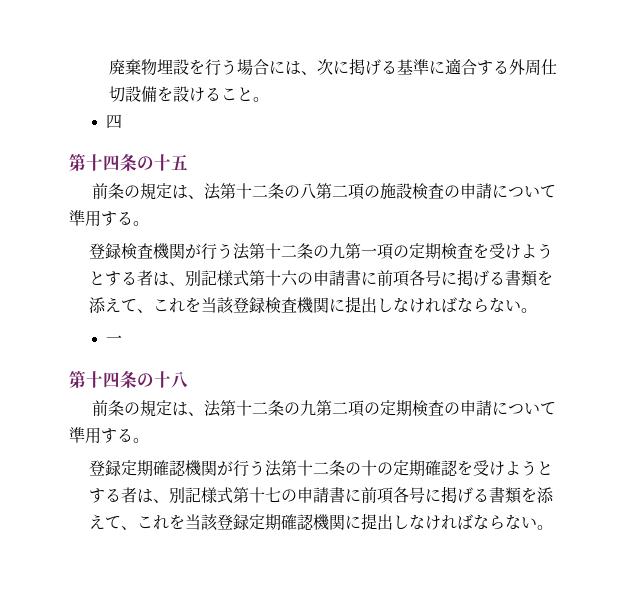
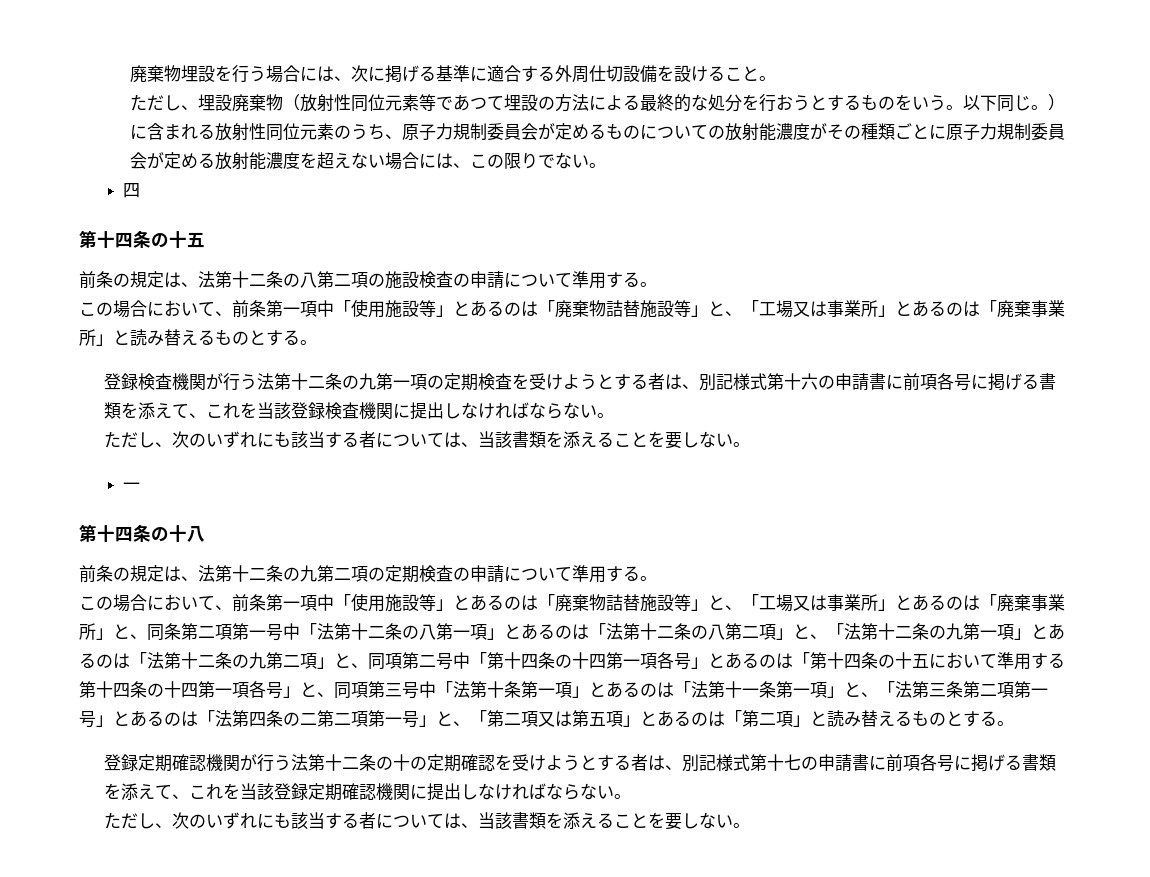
+ ただし、埋設廃棄物（放射性同位元素等であつて埋設の方法による最終的な処分を行おうとするものをいう。以下同じ。）に含まれる放射性同位元素のうち、原子力規制委員会が定めるものについての放射能濃度がその種類ごとに原子力規制委員会が定める放射能濃度を超えない場合には、この限りでない。
+ この場合において、前条第一項中「使用施設等」とあるのは「廃棄物詰替施設等」と、「工場又は事業所」とあるのは「廃棄事業所」と読み替えるものとする。
  登録検査機関が行う法第十二条の九第一項の定期検査を受けようとする者は、別記様式第十六の申請書に前項各号に掲げる書類を添えて、これを当該登録検査機関に提出しなければならない。
+ ただし、次のいずれにも該当する者については、当該書類を添えることを要しない。
+ この場合において、前条第一項中「使用施設等」とあるのは「廃棄物詰替施設等」と、「工場又は事業所」とあるのは「廃棄事業所」と、同条第二項第一号中「法第十二条の八第一項」とあるのは「法第十二条の八第二項」と、「法第十二条の九第一項」とあるのは「法第十二条の九第二項」と、同項第二号中「第十四条の十四第一項各号」とあるのは「第十四条の十五において準用する第十四条の十四第一項各号」と、同項第三号中「法第十条第一項」とあるのは「法第十一条第一項」と、「法第三条第二項第一号」とあるのは「法第四条の二第二項第一号」と、「第二項又は第五項」とあるのは「第二項」と読み替えるものとする。
  登録定期確認機関が行う法第十二条の十の定期確認を受けようとする者は、別記様式第十七の申請書に前項各号に掲げる書類を添えて、これを当該登録定期確認機関に提出しなければならない。
+ ただし、次のいずれにも該当する者については、当該書類を添えることを要しない。

